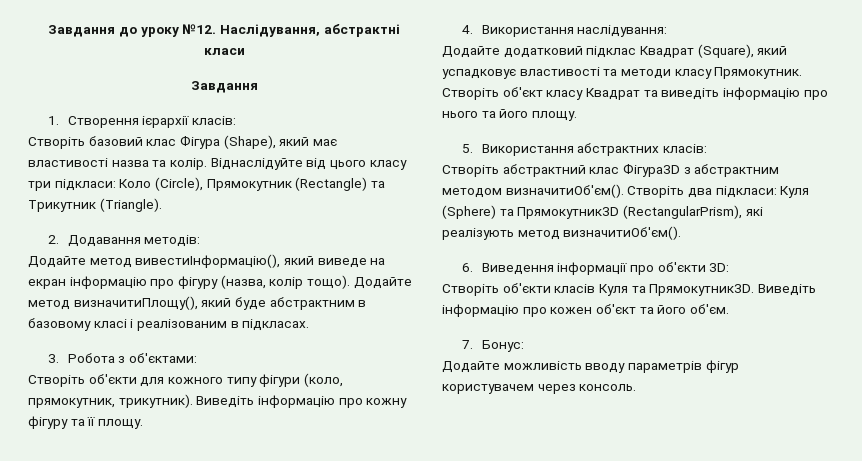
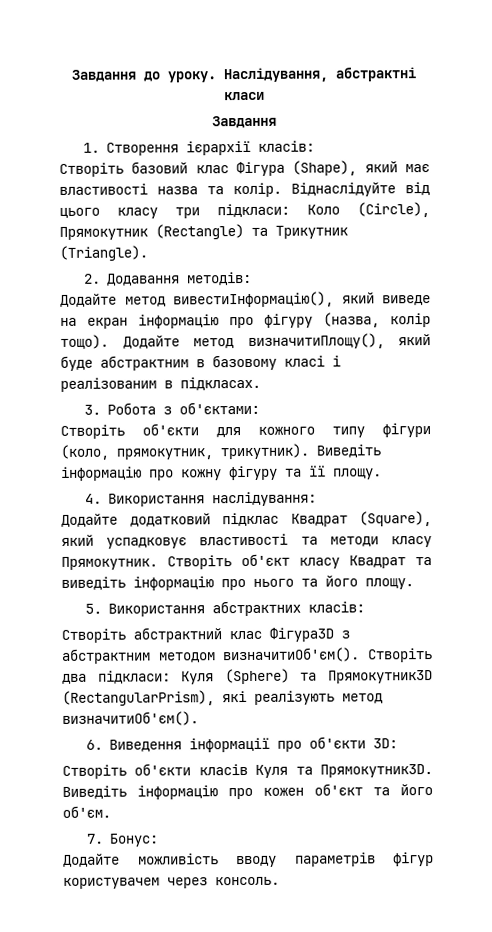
- Завдання до уроку №12.
+ Завдання до уроку.

